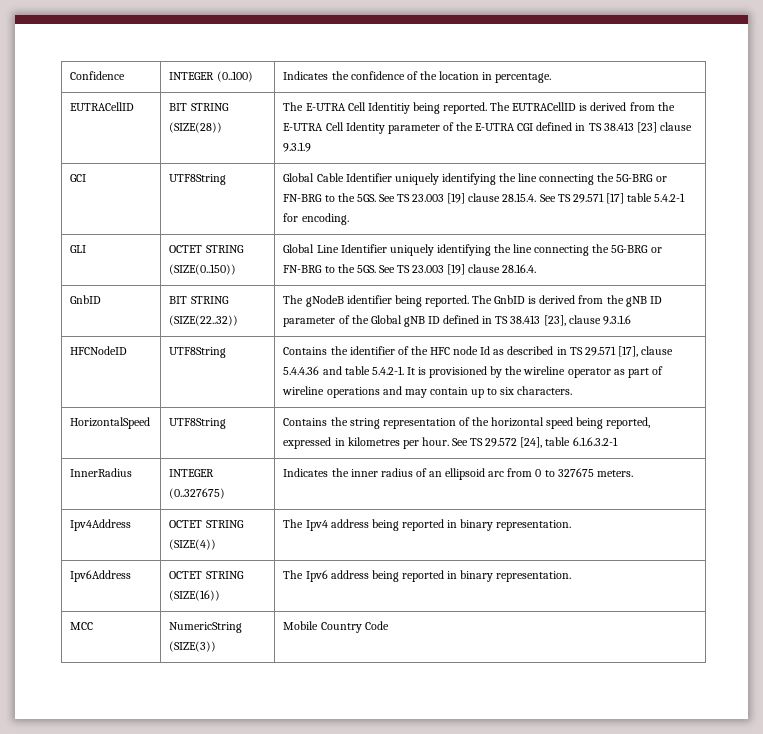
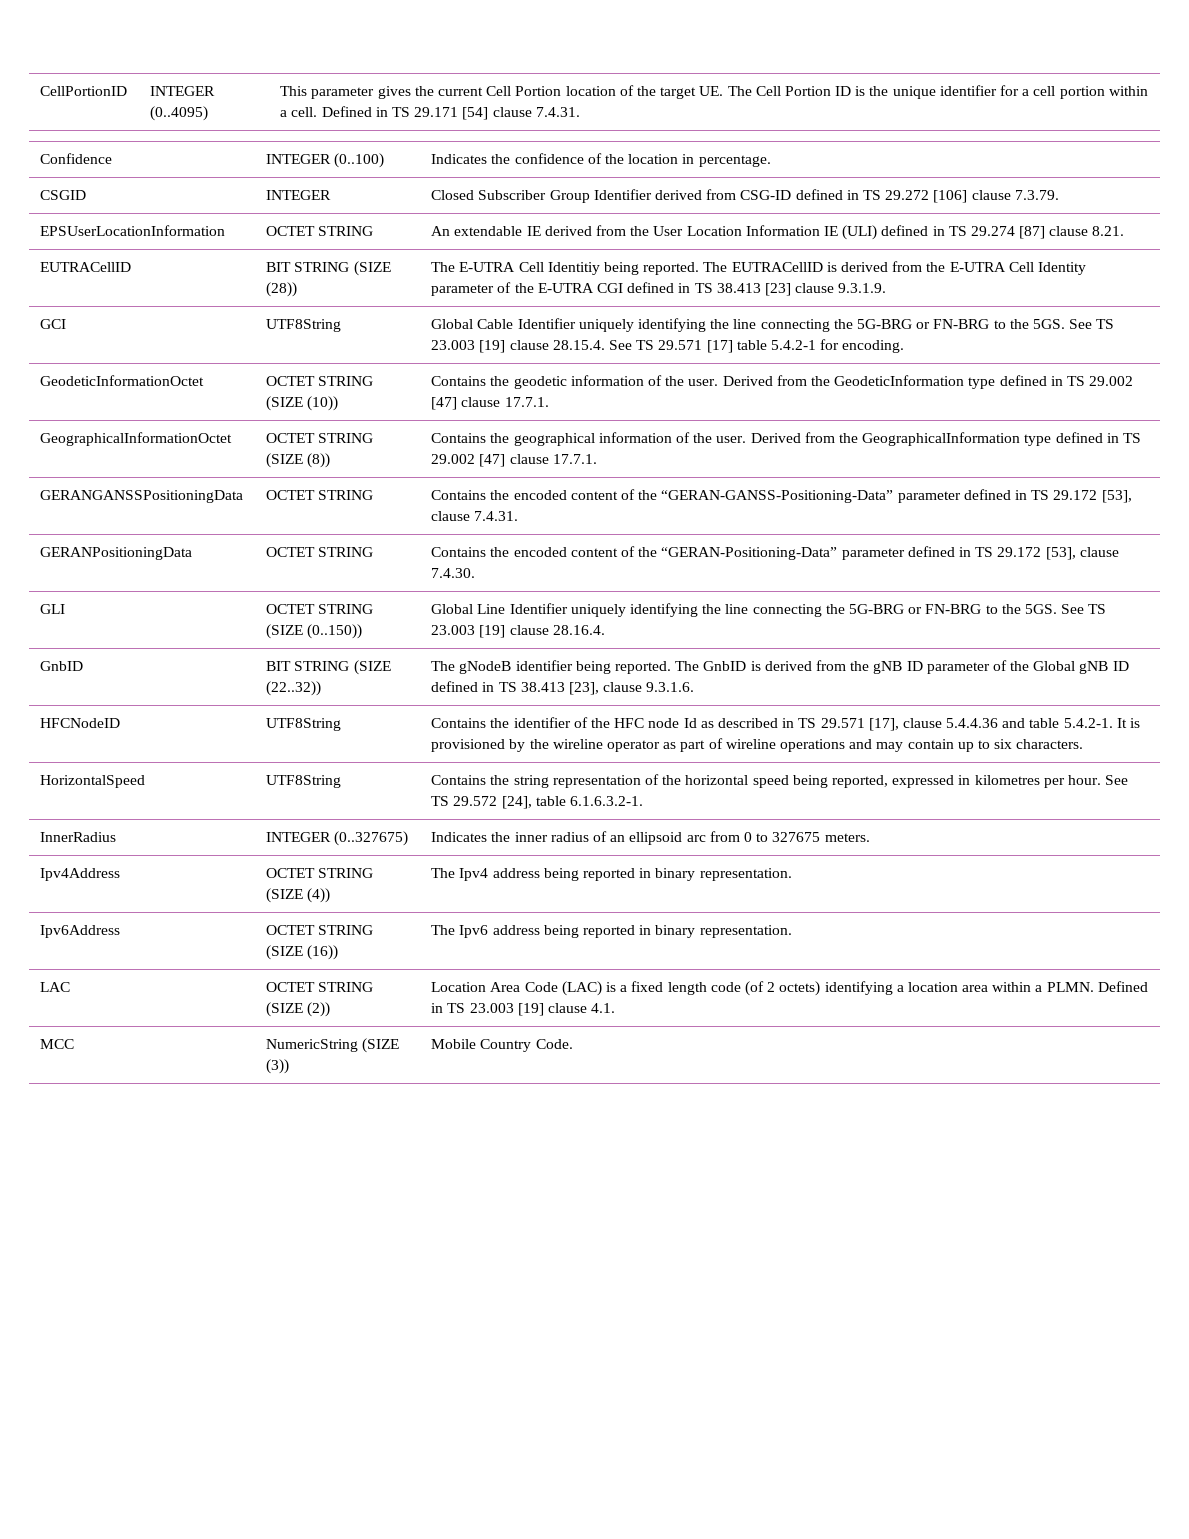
+ CellPortionID | INTEGER (0..4095) | This parameter gives the current Cell Portion location of the target UE. The Cell Portion ID is the unique identifier for a cell portion within a cell. Defined in TS 29.171 [54] clause 7.4.31.
+ CSGID | INTEGER | Closed Subscriber Group Identifier derived from CSG-ID defined in TS 29.272 [106] clause 7.3.79.
+ EPSUserLocationInformation | OCTET STRING | An extendable IE derived from the User Location Information IE (ULI) defined in TS 29.274 [87] clause 8.21.
- EUTRACellID | BIT STRING (SIZE(28)) | The E-UTRA Cell Identitiy being reported. The EUTRACellID is derived from the E-UTRA Cell Identity parameter of the E-UTRA CGI defined in TS 38.413 [23] clause 9.3.1.9
+ EUTRACellID | BIT STRING (SIZE (28)) | The E-UTRA Cell Identitiy being reported. The EUTRACellID is derived from the E-UTRA Cell Identity parameter of the E-UTRA CGI defined in TS 38.413 [23] clause 9.3.1.9.
+ GeodeticInformationOctet | OCTET STRING (SIZE (10)) | Contains the geodetic information of the user. Derived from the GeodeticInformation type defined in TS 29.002 [47] clause 17.7.1.
+ GeographicalInformationOctet | OCTET STRING (SIZE (8)) | Contains the geographical information of the user. Derived from the GeographicalInformation type defined in TS 29.002 [47] clause 17.7.1.
+ GERANGANSSPositioningData | OCTET STRING | Contains the encoded content of the “GERAN-GANSS-Positioning-Data” parameter defined in TS 29.172 [53], clause 7.4.31.
+ GERANPositioningData | OCTET STRING | Contains the encoded content of the “GERAN-Positioning-Data” parameter defined in TS 29.172 [53], clause 7.4.30.
- GLI | OCTET STRING (SIZE(0..150)) | Global Line Identifier uniquely identifying the line connecting the 5G-BRG or FN-BRG to the 5GS. See TS 23.003 [19] clause 28.16.4.
+ GLI | OCTET STRING (SIZE (0..150)) | Global Line Identifier uniquely identifying the line connecting the 5G-BRG or FN-BRG to the 5GS. See TS 23.003 [19] clause 28.16.4.
- GnbID | BIT STRING (SIZE(22..32)) | The gNodeB identifier being reported. The GnbID is derived from the gNB ID parameter of the Global gNB ID defined in TS 38.413 [23], clause 9.3.1.6
+ GnbID | BIT STRING (SIZE (22..32)) | The gNodeB identifier being reported. The GnbID is derived from the gNB ID parameter of the Global gNB ID defined in TS 38.413 [23], clause 9.3.1.6.
- HorizontalSpeed | UTF8String | Contains the string representation of the horizontal speed being reported, expressed in kilometres per hour. See TS 29.572 [24], table 6.1.6.3.2-1
+ HorizontalSpeed | UTF8String | Contains the string representation of the horizontal speed being reported, expressed in kilometres per hour. See TS 29.572 [24], table 6.1.6.3.2-1.
- Ipv4Address | OCTET STRING (SIZE(4)) | The Ipv4 address being reported in binary representation.
+ Ipv4Address | OCTET STRING (SIZE (4)) | The Ipv4 address being reported in binary representation.
- Ipv6Address | OCTET STRING (SIZE(16)) | The Ipv6 address being reported in binary representation.
+ Ipv6Address | OCTET STRING (SIZE (16)) | The Ipv6 address being reported in binary representation.
+ LAC | OCTET STRING (SIZE (2)) | Location Area Code (LAC) is a fixed length code (of 2 octets) identifying a location area within a PLMN. Defined in TS 23.003 [19] clause 4.1.
- MCC | NumericString (SIZE(3)) | Mobile Country Code
+ MCC | NumericString (SIZE (3)) | Mobile Country Code.

